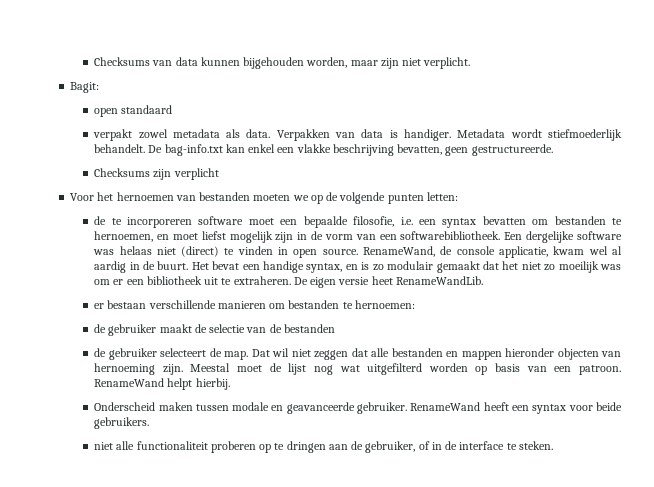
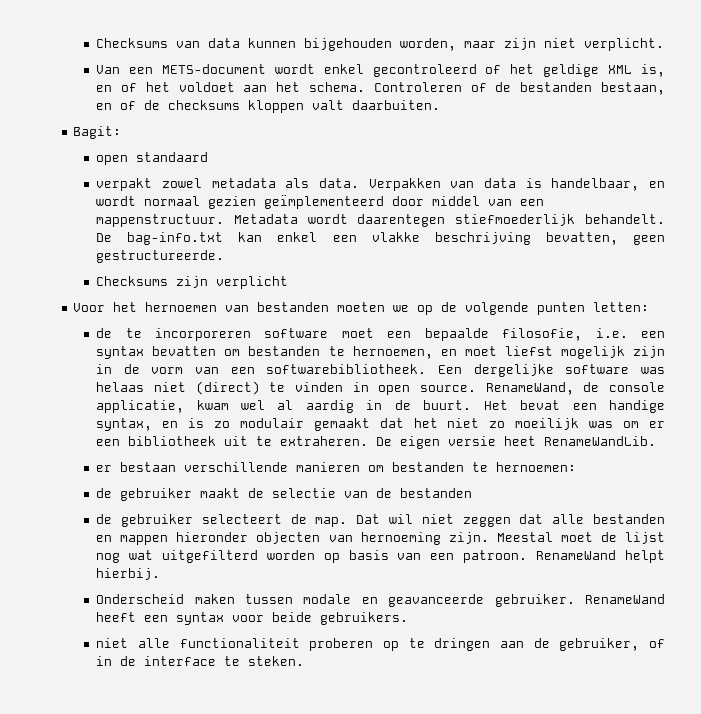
+ Van een METS-document wordt enkel gecontroleerd of het geldige XML is, en of het voldoet aan het schema. Controleren of de bestanden bestaan, en of de checksums kloppen valt daarbuiten.
- Verpakken van data is handiger.
+ Verpakken van data is handelbaar, en wordt normaal gezien geïmplementeerd door middel van een mappenstructuur.
- Metadata wordt stiefmoederlijk behandelt.
+ Metadata wordt daarentegen stiefmoederlijk behandelt.

